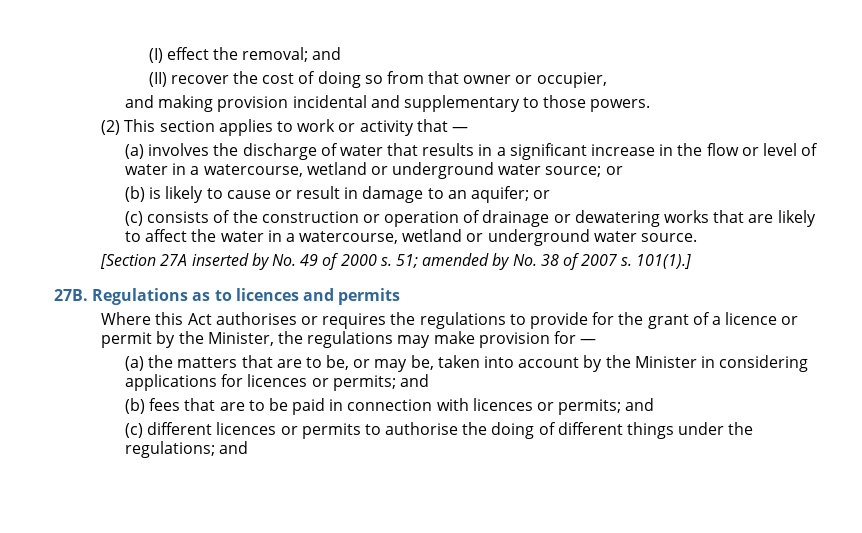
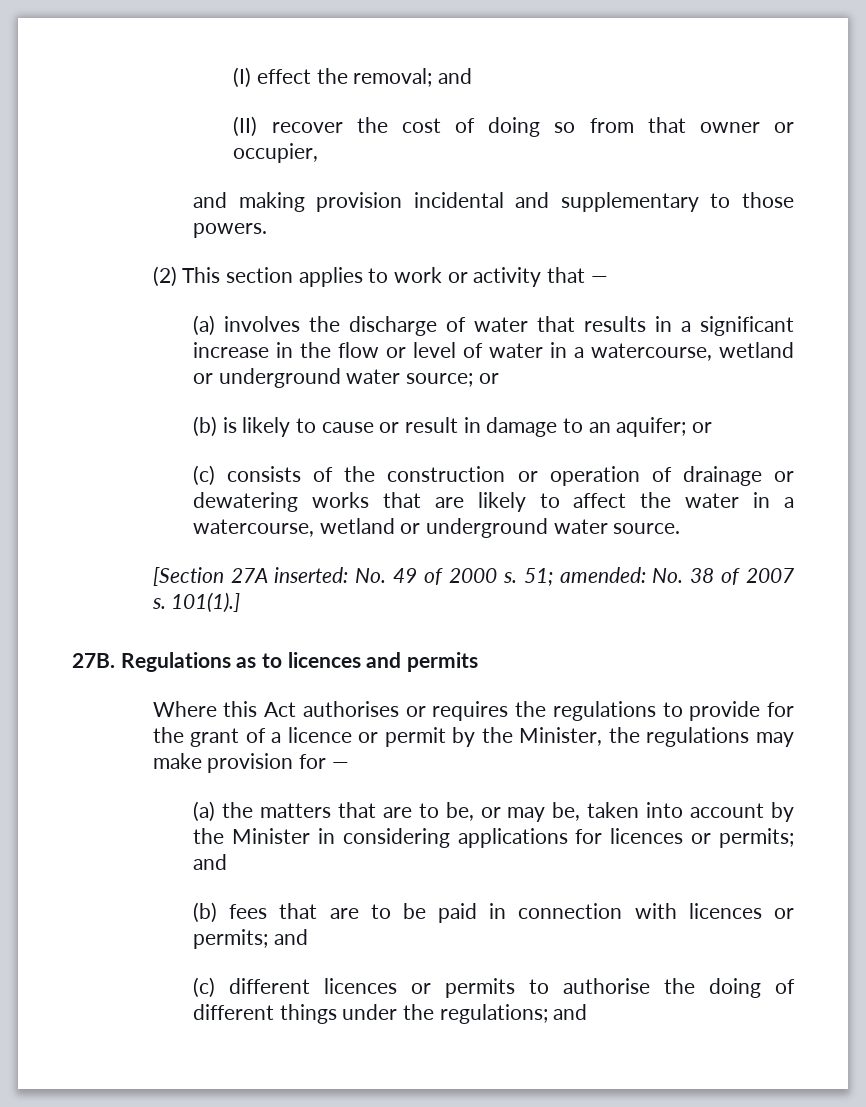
- [Section 27A inserted by No. 49 of 2000 s.
+ [Section 27A inserted: No. 49 of 2000 s.
- 51; amended by No. 38 of 2007 s.
+ 51; amended: No. 38 of 2007 s.

